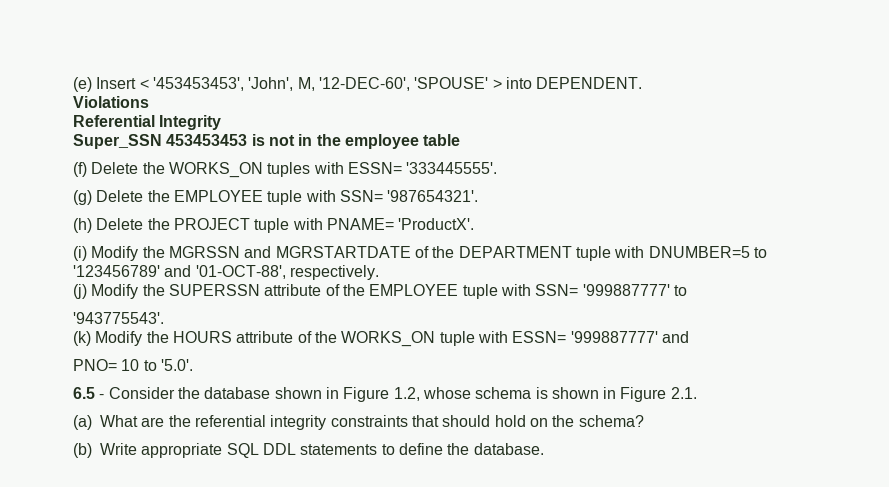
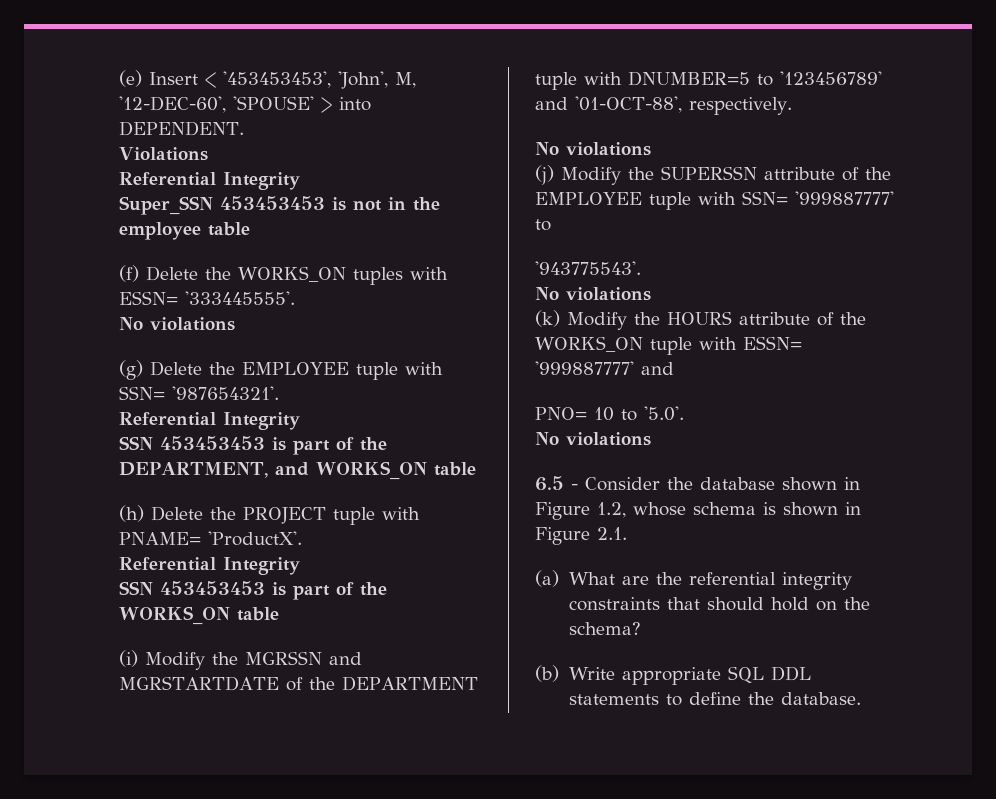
  (f) Delete the WORKS_ON tuples with ESSN= '333445555'.
+ No violations
  (g) Delete the EMPLOYEE tuple with SSN= '987654321'.
+ Referential Integrity
+ SSN 453453453 is part of the DEPARTMENT, and WORKS_ON table
  (h) Delete the PROJECT tuple with PNAME= 'ProductX'.
+ Referential Integrity
+ SSN 453453453 is part of the WORKS_ON table
  (i) Modify the MGRSSN and MGRSTARTDATE of the DEPARTMENT tuple with DNUMBER=5 to '123456789' and '01-OCT-88', respectively.
+ No violations
  '943775543'.
+ No violations
  PNO= 10 to '5.0'.
+ No violations

